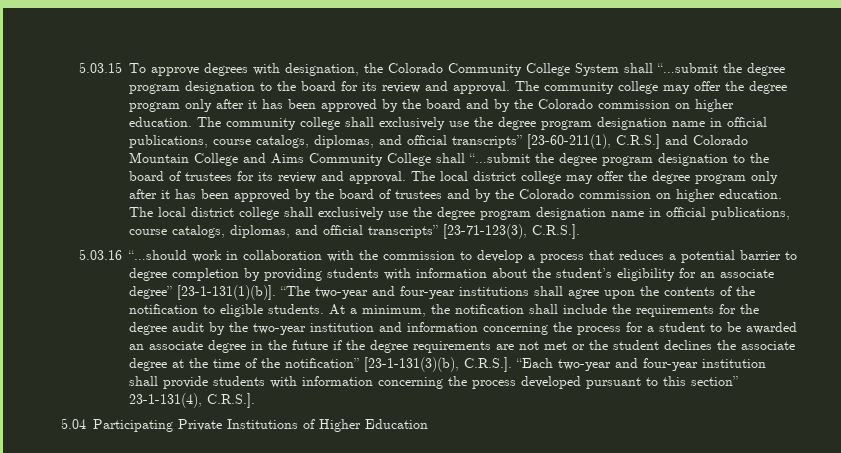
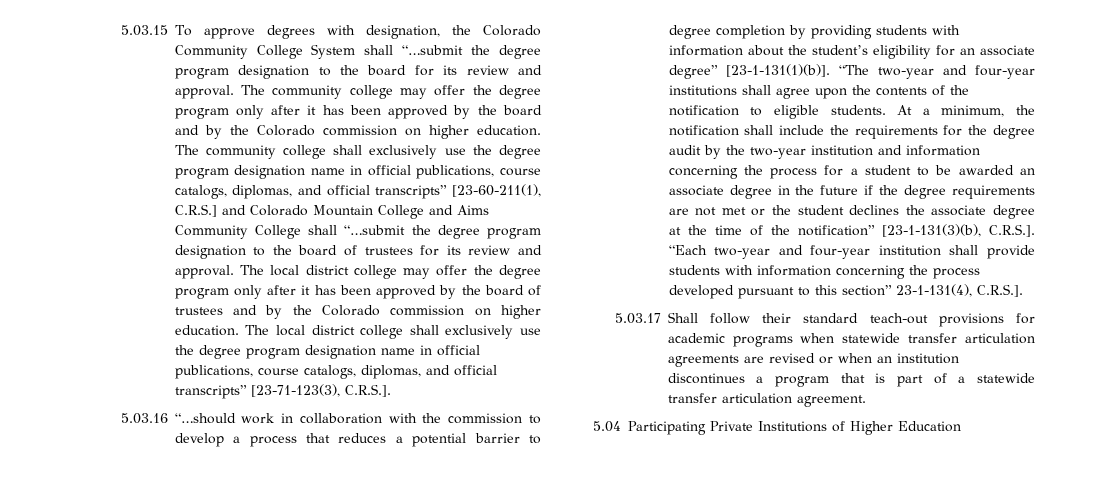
+ 5.03.17 Shall follow their standard teach-out provisions for academic programs when statewide transfer articulation agreements are revised or when an institution discontinues a program that is part of a statewide transfer articulation agreement.

